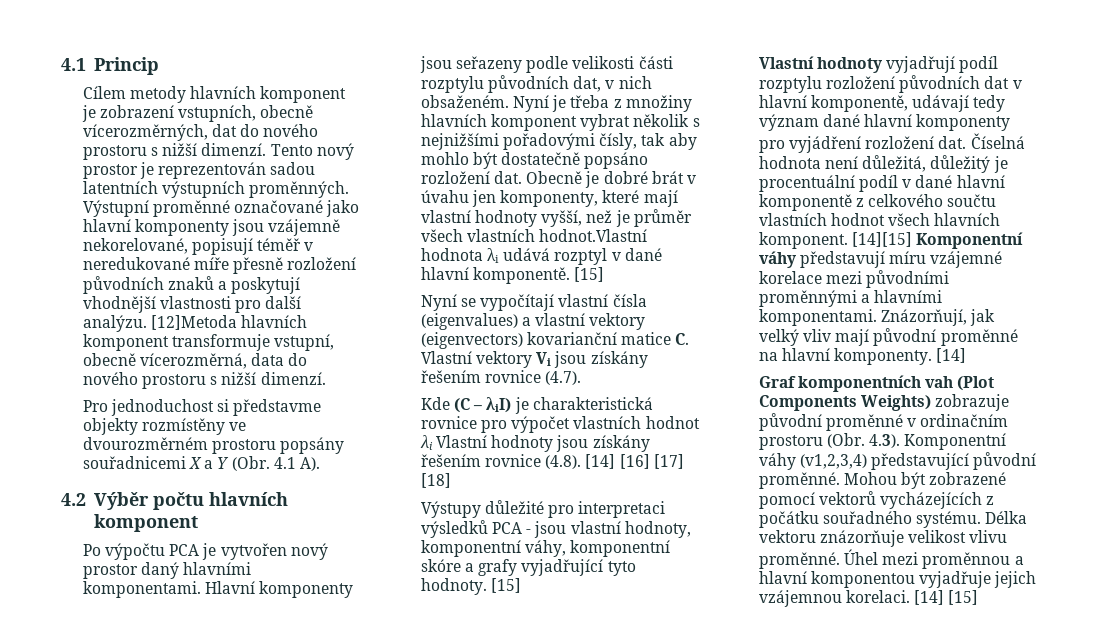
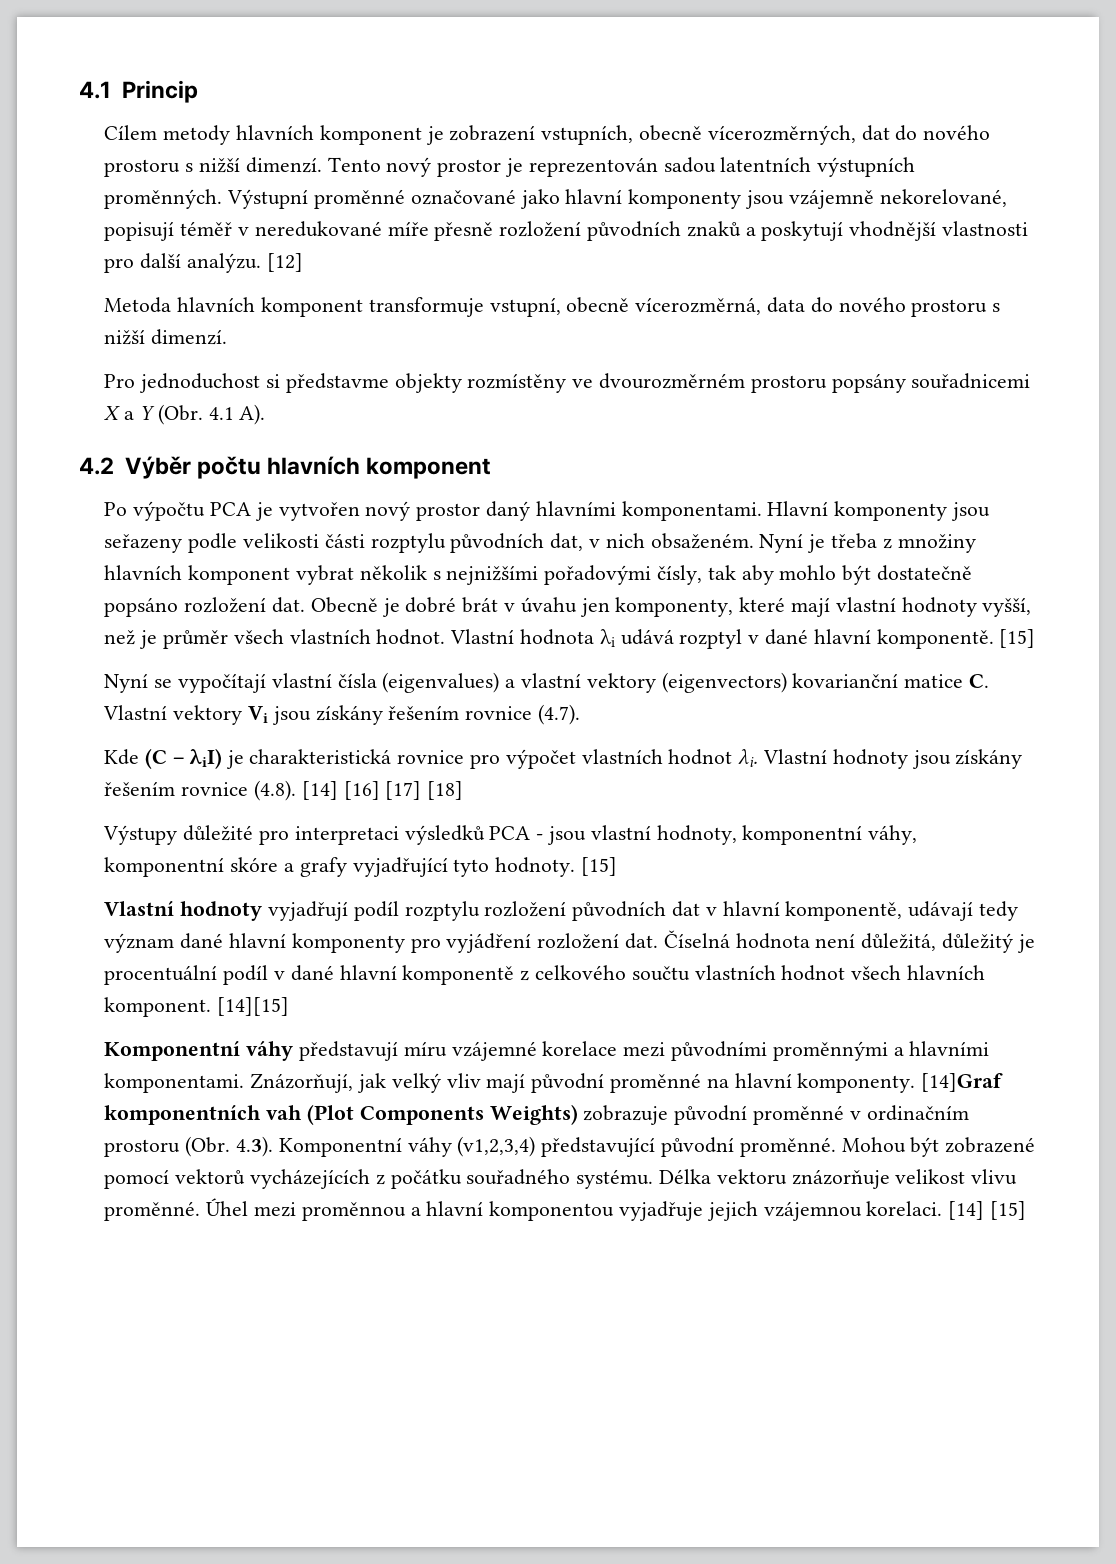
- [12]Metoda hlavních komponent transformuje vstupní, obecně vícerozměrná, data do nového prostoru s nižší dimenzí.
+ [12]
+ Metoda hlavních komponent transformuje vstupní, obecně vícerozměrná, data do nového prostoru s nižší dimenzí.
- Obecně je dobré brát v úvahu jen komponenty, které mají vlastní hodnoty vyšší, než je průměr všech vlastních hodnot.Vlastní hodnota λi udává rozptyl v dané hlavní komponentě.
+ Obecně je dobré brát v úvahu jen komponenty, které mají vlastní hodnoty vyšší, než je průměr všech vlastních hodnot. Vlastní hodnota λi udává rozptyl v dané hlavní komponentě.
- Kde (C – λiI) je charakteristická rovnice pro výpočet vlastních hodnot λi Vlastní hodnoty jsou získány řešením rovnice (4.8). [14] [16] [17] [18]
+ Kde (C – λiI) je charakteristická rovnice pro výpočet vlastních hodnot λi. Vlastní hodnoty jsou získány řešením rovnice (4.8). [14] [16] [17] [18]
- [14][15] Komponentní váhy představují míru vzájemné korelace mezi původními proměnnými a hlavními komponentami.
+ [14][15]
+ Komponentní váhy představují míru vzájemné korelace mezi původními proměnnými a hlavními komponentami.
- Znázorňují, jak velký vliv mají původní proměnné na hlavní komponenty. [14]
- Graf komponentních vah (Plot Components Weights) zobrazuje původní proměnné v ordinačním prostoru (Obr. 4.3). Komponentní váhy (v1,2,3,4) představující původní proměnné.
+ Znázorňují, jak velký vliv mají původní proměnné na hlavní komponenty. [14]Graf komponentních vah (Plot Components Weights) zobrazuje původní proměnné v ordinačním prostoru (Obr. 4.3). Komponentní váhy (v1,2,3,4) představující původní proměnné.

